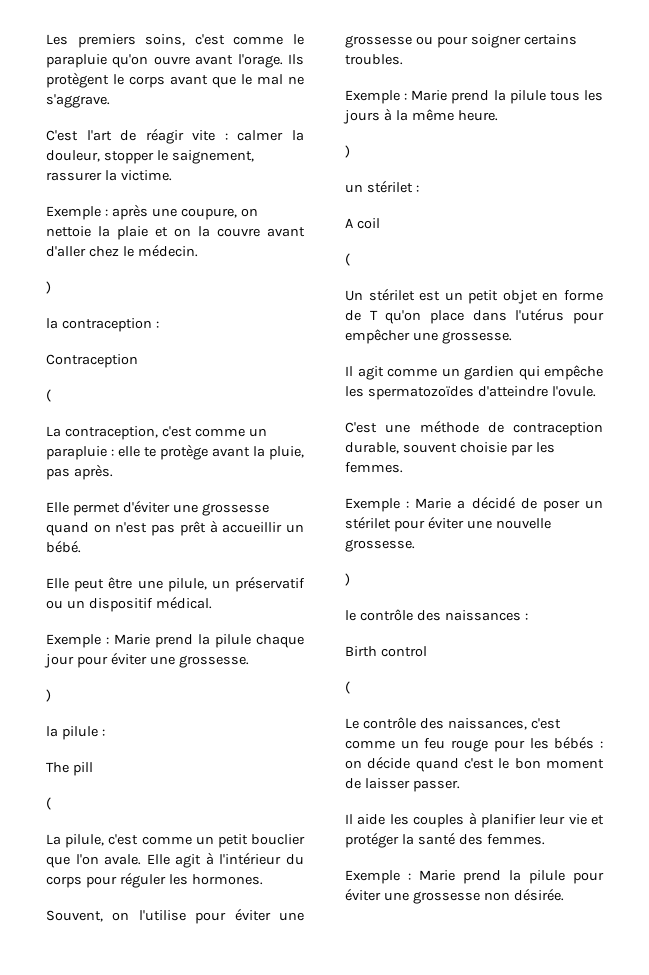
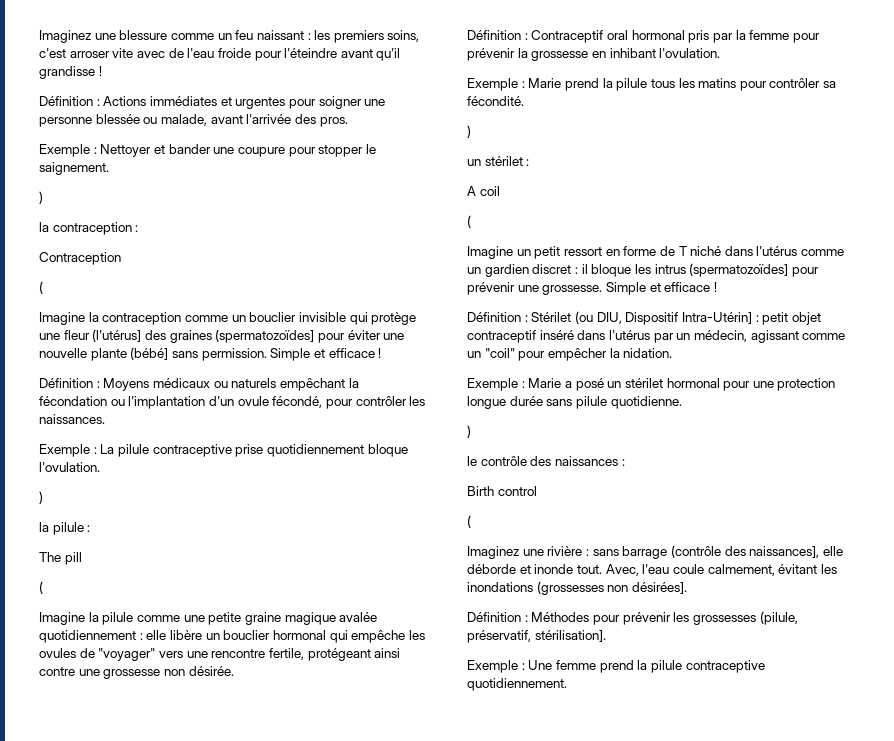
- Les premiers soins, c'est comme le parapluie qu'on ouvre avant l'orage. Ils protègent le corps avant que le mal ne s'aggrave.
- C'est l'art de réagir vite : calmer la douleur, stopper le saignement, rassurer la victime.
- Exemple : après une coupure, on nettoie la plaie et on la couvre avant d'aller chez le médecin.
+ Imaginez une blessure comme un feu naissant : les premiers soins, c'est arroser vite avec de l'eau froide pour l'éteindre avant qu'il grandisse !
+ Définition : Actions immédiates et urgentes pour soigner une personne blessée ou malade, avant l'arrivée des pros.
+ Exemple : Nettoyer et bander une coupure pour stopper le saignement.
- La contraception, c'est comme un parapluie : elle te protège avant la pluie, pas après.
- Elle permet d'éviter une grossesse quand on n'est pas prêt à accueillir un bébé.
- Elle peut être une pilule, un préservatif ou un dispositif médical.
- Exemple : Marie prend la pilule chaque jour pour éviter une grossesse.
+ Imagine la contraception comme un bouclier invisible qui protège une fleur (l'utérus] des graines (spermatozoïdes] pour éviter une nouvelle plante (bébé] sans permission. Simple et efficace !
+ Définition : Moyens médicaux ou naturels empêchant la fécondation ou l'implantation d'un ovule fécondé, pour contrôler les naissances.
+ Exemple : La pilule contraceptive prise quotidiennement bloque l'ovulation.
- La pilule, c'est comme un petit bouclier que l'on avale. Elle agit à l'intérieur du corps pour réguler les hormones.
- Souvent, on l'utilise pour éviter une grossesse ou pour soigner certains troubles.
+ Imagine la pilule comme une petite graine magique avalée quotidiennement : elle libère un bouclier hormonal qui empêche les ovules de "voyager" vers une rencontre fertile, protégeant ainsi contre une grossesse non désirée.
+ Définition : Contraceptif oral hormonal pris par la femme pour prévenir la grossesse en inhibant l'ovulation.
- Exemple : Marie prend la pilule tous les jours à la même heure.
+ Exemple : Marie prend la pilule tous les matins pour contrôler sa fécondité.
- Un stérilet est un petit objet en forme de T qu'on place dans l'utérus pour empêcher une grossesse.
- Il agit comme un gardien qui empêche les spermatozoïdes d'atteindre l'ovule.
- C'est une méthode de contraception durable, souvent choisie par les femmes.
- Exemple : Marie a décidé de poser un stérilet pour éviter une nouvelle grossesse.
+ Imagine un petit ressort en forme de T niché dans l'utérus comme un gardien discret : il bloque les intrus (spermatozoïdes] pour prévenir une grossesse. Simple et efficace !
+ Définition : Stérilet (ou DIU, Dispositif Intra-Utérin] : petit objet contraceptif inséré dans l'utérus par un médecin, agissant comme un "coil" pour empêcher la nidation.
+ Exemple : Marie a posé un stérilet hormonal pour une protection longue durée sans pilule quotidienne.
- Le contrôle des naissances, c'est comme un feu rouge pour les bébés : on décide quand c'est le bon moment de laisser passer.
- Il aide les couples à planifier leur vie et protéger la santé des femmes.
- Exemple : Marie prend la pilule pour éviter une grossesse non désirée.
+ Imaginez une rivière : sans barrage (contrôle des naissances], elle déborde et inonde tout. Avec, l'eau coule calmement, évitant les inondations (grossesses non désirées].
+ Définition : Méthodes pour prévenir les grossesses (pilule, préservatif, stérilisation].
+ Exemple : Une femme prend la pilule contraceptive quotidiennement.

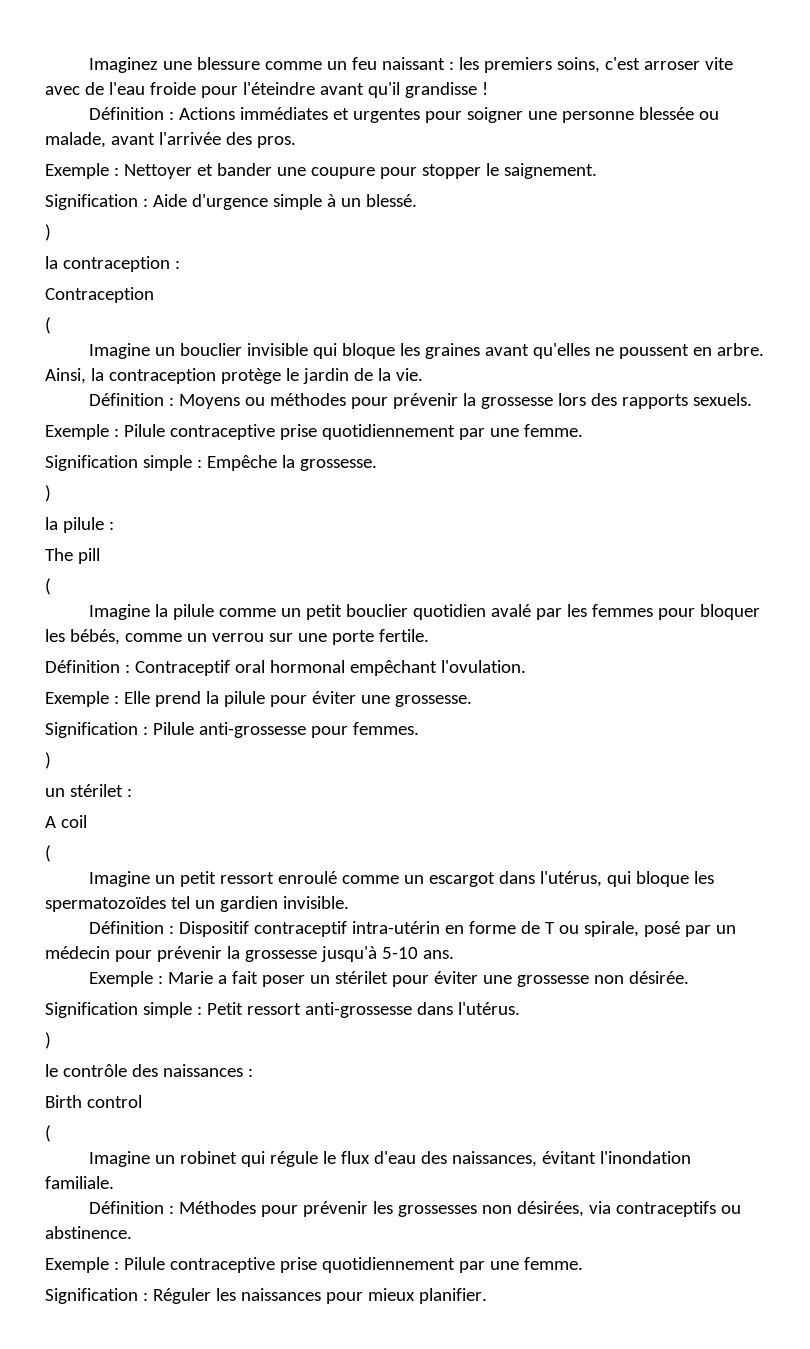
+ Signification : Aide d'urgence simple à un blessé.
- Imagine la contraception comme un bouclier invisible qui protège une fleur (l'utérus] des graines (spermatozoïdes] pour éviter une nouvelle plante (bébé] sans permission. Simple et efficace !
- Définition : Moyens médicaux ou naturels empêchant la fécondation ou l'implantation d'un ovule fécondé, pour contrôler les naissances.
- Exemple : La pilule contraceptive prise quotidiennement bloque l'ovulation.
+ Imagine un bouclier invisible qui bloque les graines avant qu'elles ne poussent en arbre. Ainsi, la contraception protège le jardin de la vie.
+ Définition : Moyens ou méthodes pour prévenir la grossesse lors des rapports sexuels.
+ Exemple : Pilule contraceptive prise quotidiennement par une femme.
+ Signification simple : Empêche la grossesse.
- Imagine la pilule comme une petite graine magique avalée quotidiennement : elle libère un bouclier hormonal qui empêche les ovules de "voyager" vers une rencontre fertile, protégeant ainsi contre une grossesse non désirée.
+ Imagine la pilule comme un petit bouclier quotidien avalé par les femmes pour bloquer les bébés, comme un verrou sur une porte fertile.
- Définition : Contraceptif oral hormonal pris par la femme pour prévenir la grossesse en inhibant l'ovulation.
+ Définition : Contraceptif oral hormonal empêchant l'ovulation.
- Exemple : Marie prend la pilule tous les matins pour contrôler sa fécondité.
+ Exemple : Elle prend la pilule pour éviter une grossesse.
+ Signification : Pilule anti-grossesse pour femmes.
- Imagine un petit ressort en forme de T niché dans l'utérus comme un gardien discret : il bloque les intrus (spermatozoïdes] pour prévenir une grossesse. Simple et efficace !
- Définition : Stérilet (ou DIU, Dispositif Intra-Utérin] : petit objet contraceptif inséré dans l'utérus par un médecin, agissant comme un "coil" pour empêcher la nidation.
- Exemple : Marie a posé un stérilet hormonal pour une protection longue durée sans pilule quotidienne.
+ Imagine un petit ressort enroulé comme un escargot dans l'utérus, qui bloque les spermatozoïdes tel un gardien invisible.
+ Définition : Dispositif contraceptif intra-utérin en forme de T ou spirale, posé par un médecin pour prévenir la grossesse jusqu'à 5-10 ans.
+ Exemple : Marie a fait poser un stérilet pour éviter une grossesse non désirée.
+ Signification simple : Petit ressort anti-grossesse dans l'utérus.
- Imaginez une rivière : sans barrage (contrôle des naissances], elle déborde et inonde tout. Avec, l'eau coule calmement, évitant les inondations (grossesses non désirées].
+ Imagine un robinet qui régule le flux d'eau des naissances, évitant l'inondation familiale.
- Définition : Méthodes pour prévenir les grossesses (pilule, préservatif, stérilisation].
- Exemple : Une femme prend la pilule contraceptive quotidiennement.
+ Définition : Méthodes pour prévenir les grossesses non désirées, via contraceptifs ou abstinence.
+ Exemple : Pilule contraceptive prise quotidiennement par une femme.
+ Signification : Réguler les naissances pour mieux planifier.

